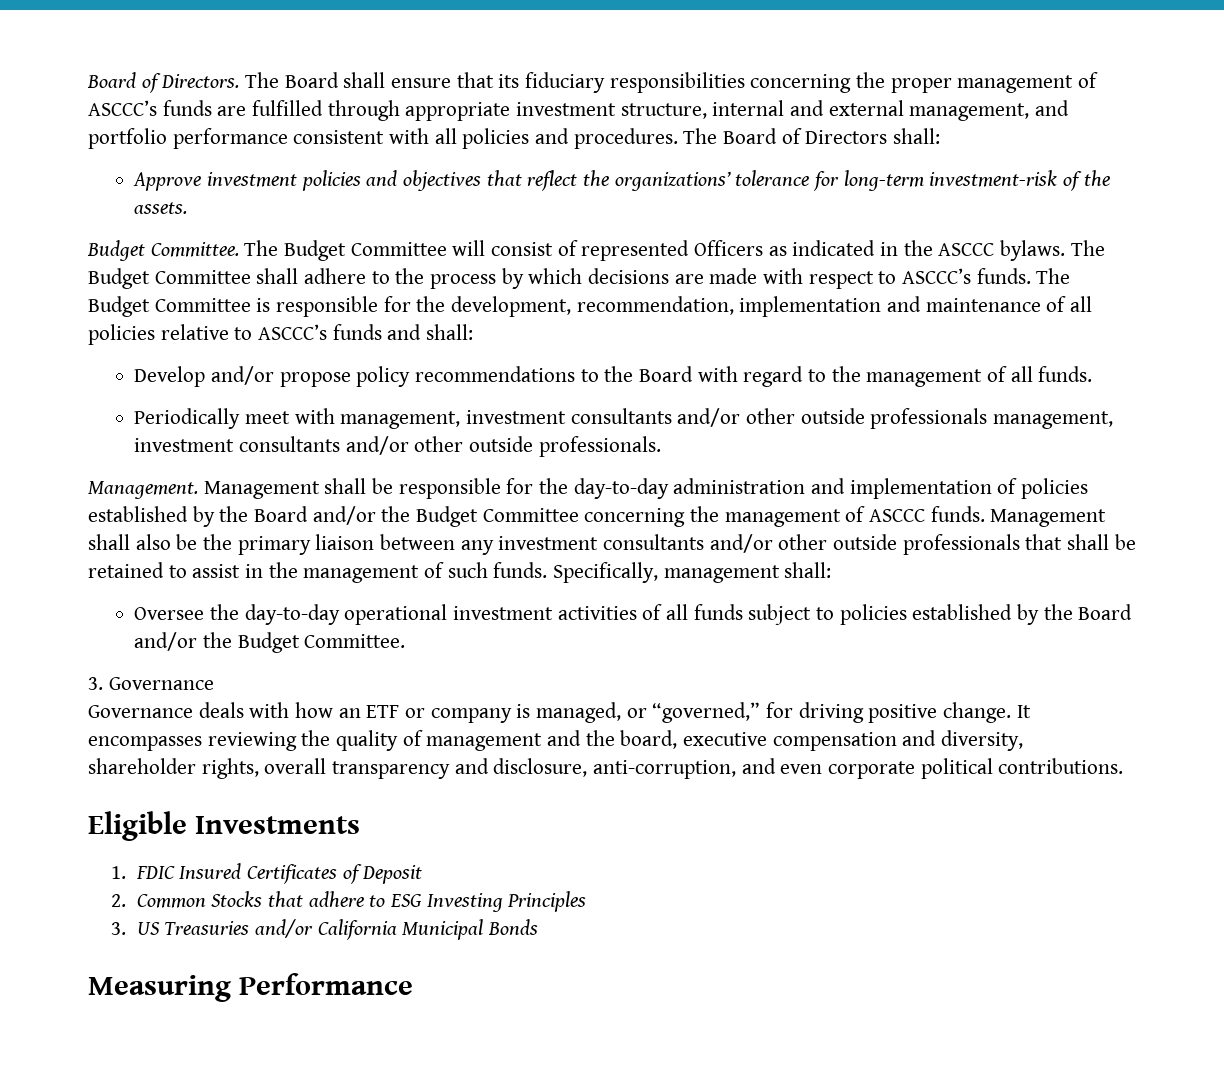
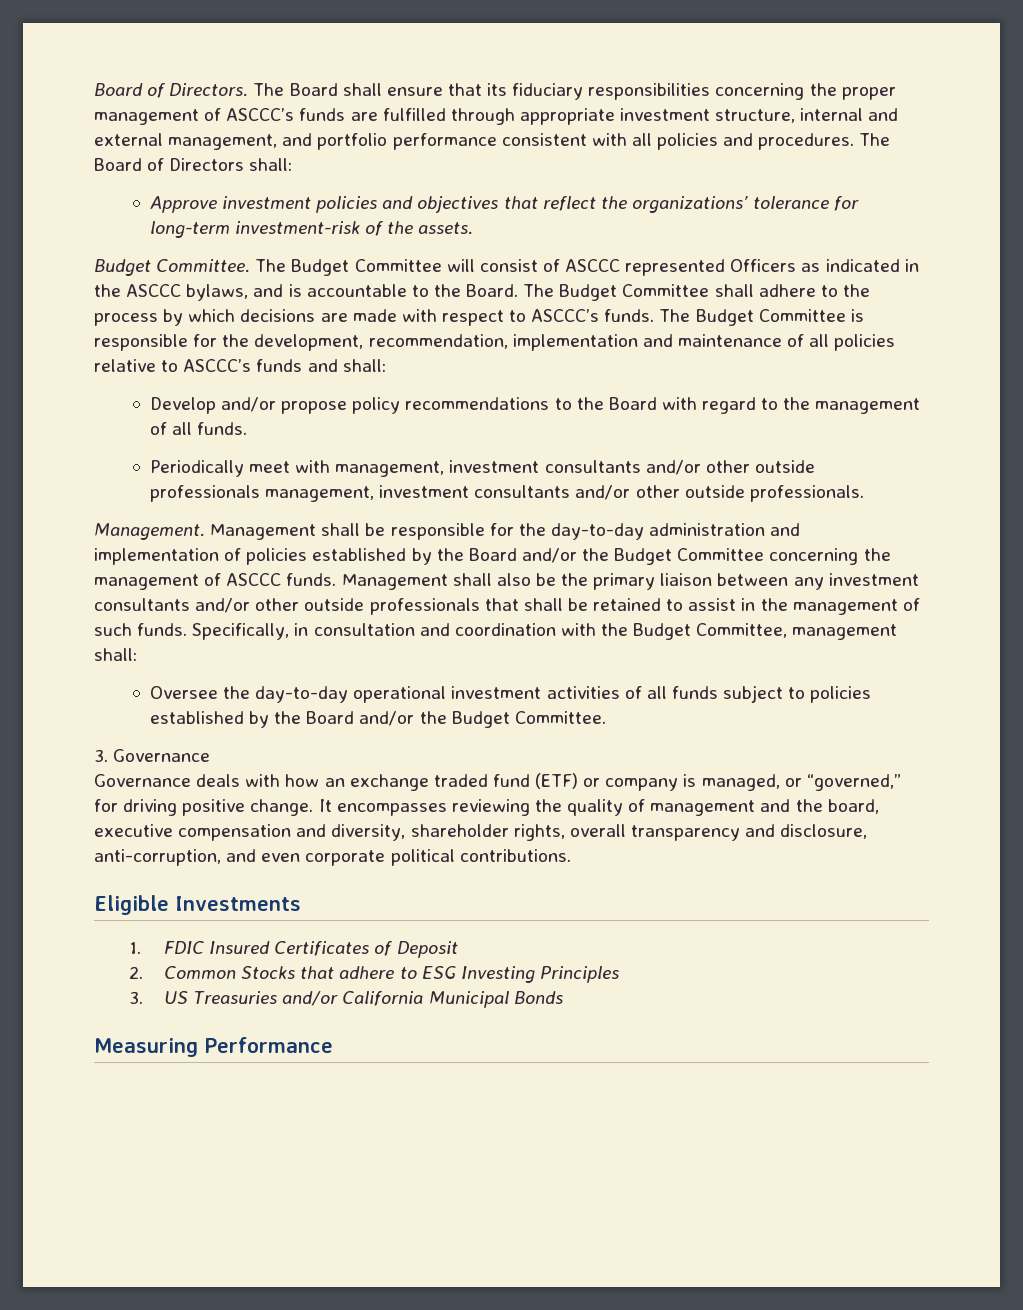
- The Budget Committee will consist of represented Officers as indicated in the ASCCC bylaws.
+ The Budget Committee will consist of ASCCC represented Officers as indicated in the ASCCC bylaws, and is accountable to the Board.
- Specifically, management shall:
+ Specifically, in consultation and coordination with the Budget Committee, management shall:
- Governance deals with how an ETF or company is managed, or “governed,” for driving positive change.
+ Governance deals with how an exchange traded fund (ETF) or company is managed, or “governed,” for driving positive change.

